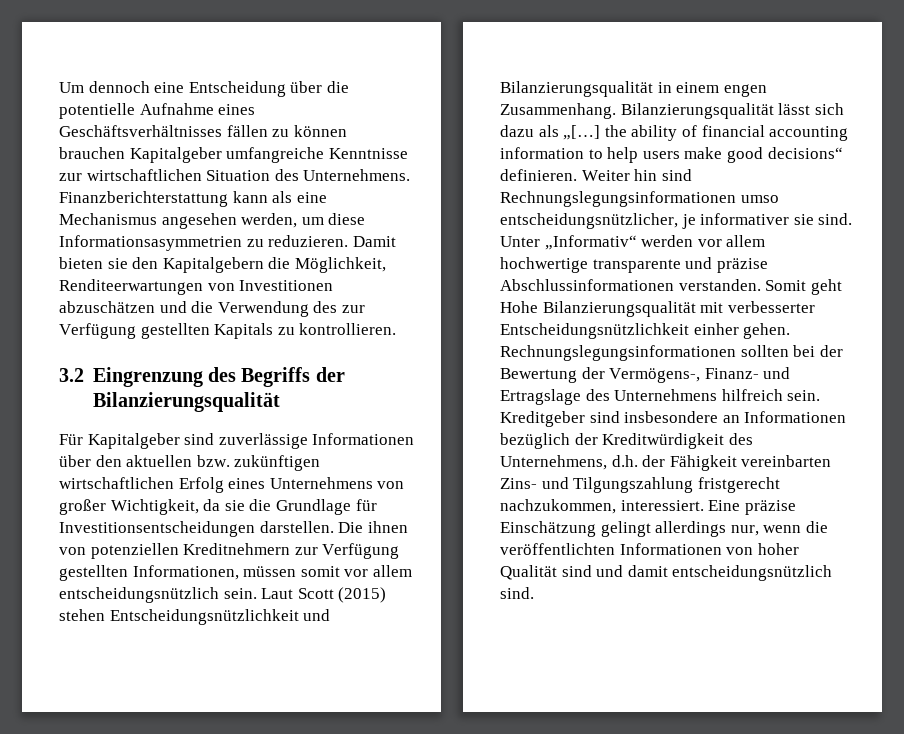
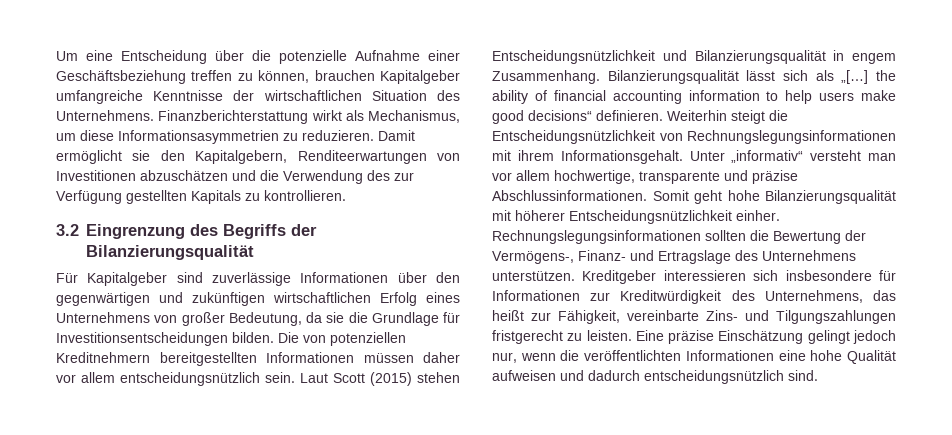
- Um dennoch eine Entscheidung über die potentielle Aufnahme eines Geschäftsverhältnisses fällen zu können brauchen Kapitalgeber umfangreiche Kenntnisse zur wirtschaftlichen Situation des Unternehmens.
+ Um eine Entscheidung über die potenzielle Aufnahme einer Geschäftsbeziehung treffen zu können, brauchen Kapitalgeber umfangreiche Kenntnisse der wirtschaftlichen Situation des Unternehmens.
- Finanzberichterstattung kann als eine Mechanismus angesehen werden, um diese Informationsasymmetrien zu reduzieren.
+ Finanzberichterstattung wirkt als Mechanismus, um diese Informationsasymmetrien zu reduzieren.
- Damit bieten sie den Kapitalgebern die Möglichkeit, Renditeerwartungen von Investitionen abzuschätzen und die Verwendung des zur Verfügung gestellten Kapitals zu kontrollieren.
+ Damit ermöglicht sie den Kapitalgebern, Renditeerwartungen von Investitionen abzuschätzen und die Verwendung des zur Verfügung gestellten Kapitals zu kontrollieren.
- Für Kapitalgeber sind zuverlässige Informationen über den aktuellen bzw. zukünftigen wirtschaftlichen Erfolg eines Unternehmens von großer Wichtigkeit, da sie die Grundlage für Investitionsentscheidungen darstellen. Die ihnen von potenziellen Kreditnehmern zur Verfügung gestellten Informationen, müssen somit vor allem entscheidungsnützlich sein.
+ Für Kapitalgeber sind zuverlässige Informationen über den gegenwärtigen und zukünftigen wirtschaftlichen Erfolg eines Unternehmens von großer Bedeutung, da sie die Grundlage für Investitionsentscheidungen bilden. Die von potenziellen Kreditnehmern bereitgestellten Informationen müssen daher vor allem entscheidungsnützlich sein.
- Laut Scott (2015) stehen Entscheidungsnützlichkeit und Bilanzierungsqualität in einem engen Zusammenhang.
+ Laut Scott (2015) stehen Entscheidungsnützlichkeit und Bilanzierungsqualität in engem Zusammenhang.
- Bilanzierungsqualität lässt sich dazu als „[…] the ability of financial accounting information to help users make good decisions“ definieren.
+ Bilanzierungsqualität lässt sich als „[…] the ability of financial accounting information to help users make good decisions“ definieren.
- Weiter hin sind Rechnungslegungsinformationen umso entscheidungsnützlicher, je informativer sie sind. Unter „Informativ“ werden vor allem hochwertige transparente und präzise Abschlussinformationen verstanden.
+ Weiterhin steigt die Entscheidungsnützlichkeit von Rechnungslegungsinformationen mit ihrem Informationsgehalt. Unter „informativ“ versteht man vor allem hochwertige, transparente und präzise Abschlussinformationen.
- Somit geht Hohe Bilanzierungsqualität mit verbesserter Entscheidungsnützlichkeit einher gehen. Rechnungslegungsinformationen sollten bei der Bewertung der Vermögens-, Finanz- und Ertragslage des Unternehmens hilfreich sein. Kreditgeber sind insbesondere an Informationen bezüglich der Kreditwürdigkeit des Unternehmens, d.h. der Fähigkeit vereinbarten Zins- und Tilgungszahlung fristgerecht nachzukommen, interessiert.
+ Somit geht hohe Bilanzierungsqualität mit höherer Entscheidungsnützlichkeit einher. Rechnungslegungsinformationen sollten die Bewertung der Vermögens-, Finanz- und Ertragslage des Unternehmens unterstützen. Kreditgeber interessieren sich insbesondere für Informationen zur Kreditwürdigkeit des Unternehmens, das heißt zur Fähigkeit, vereinbarte Zins- und Tilgungszahlungen fristgerecht zu leisten.
- Eine präzise Einschätzung gelingt allerdings nur, wenn die veröffentlichten Informationen von hoher Qualität sind und damit entscheidungsnützlich sind.
+ Eine präzise Einschätzung gelingt jedoch nur, wenn die veröffentlichten Informationen eine hohe Qualität aufweisen und dadurch entscheidungsnützlich sind.

